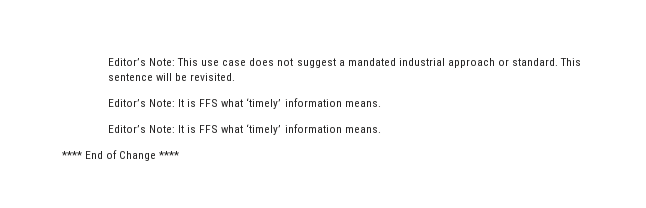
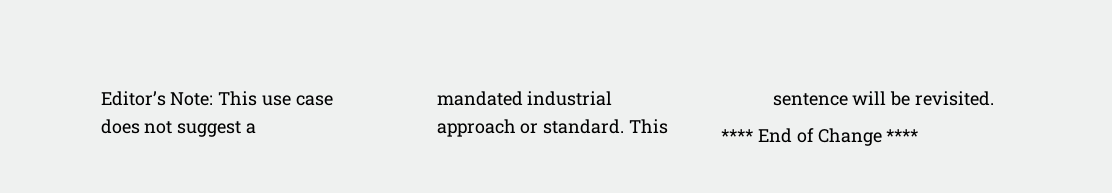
  This sentence will be revisited.
- Editor’s Note: It is FFS what ‘timely’ information means.
- Editor’s Note: It is FFS what ‘timely’ information means.

